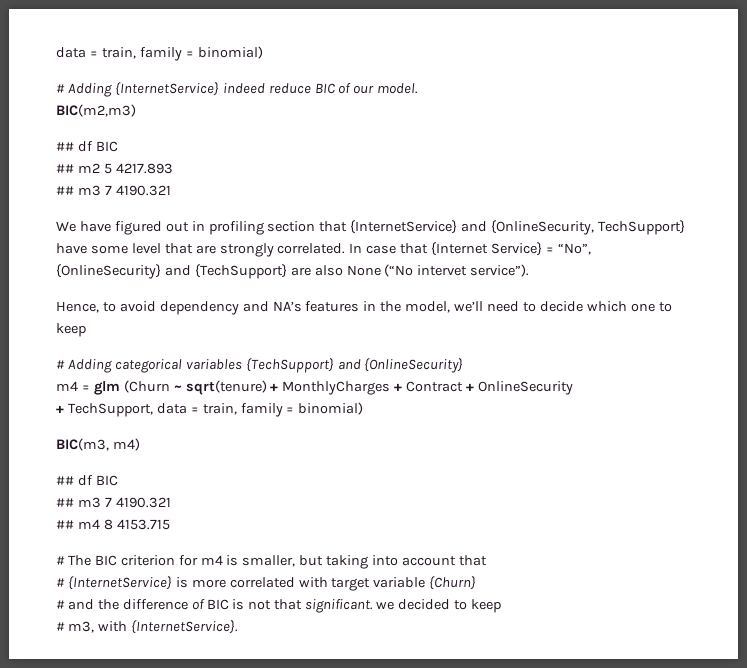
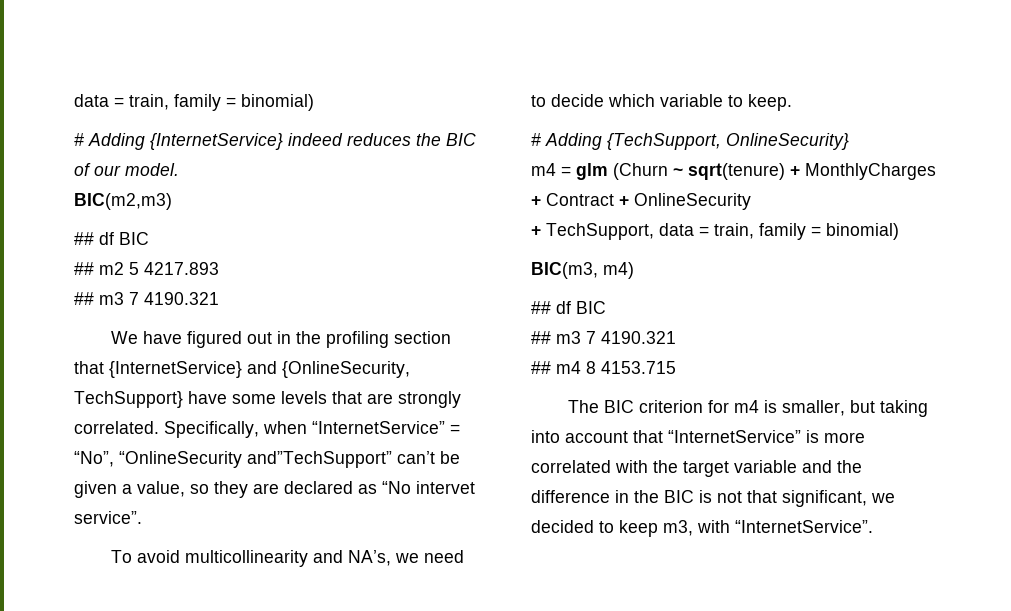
- # Adding {InternetService} indeed reduce BIC of our model.
+ # Adding {InternetService} indeed reduces the BIC of our model.
- We have figured out in profiling section that {InternetService} and {OnlineSecurity, TechSupport} have some level that are strongly correlated.
+ We have figured out in the profiling section that {InternetService} and {OnlineSecurity, TechSupport} have some levels that are strongly correlated.
- In case that {Internet Service} = “No”, {OnlineSecurity} and {TechSupport} are also None (“No intervet service”).
- Hence, to avoid dependency and NA’s features in the model, we’ll need to decide which one to keep
- # Adding categorical variables {TechSupport} and {OnlineSecurity}
+ Specifically, when “InternetService” = “No”, “OnlineSecurity and”TechSupport” can’t be given a value, so they are declared as “No intervet service”.
+ To avoid multicollinearity and NA’s, we need to decide which variable to keep.
+ # Adding {TechSupport, OnlineSecurity}
- # The BIC criterion for m4 is smaller, but taking into account that
- # {InternetService} is more correlated with target variable {Churn}
- # and the difference of BIC is not that significant. we decided to keep
- # m3, with {InternetService}.
+ The BIC criterion for m4 is smaller, but taking into account that “InternetService” is more correlated with the target variable and the difference in the BIC is not that significant, we decided to keep m3, with “InternetService”.

